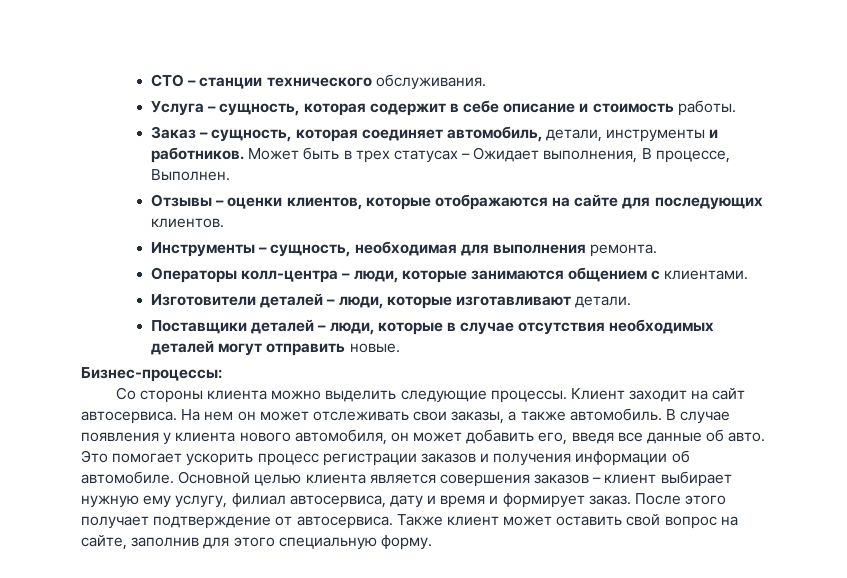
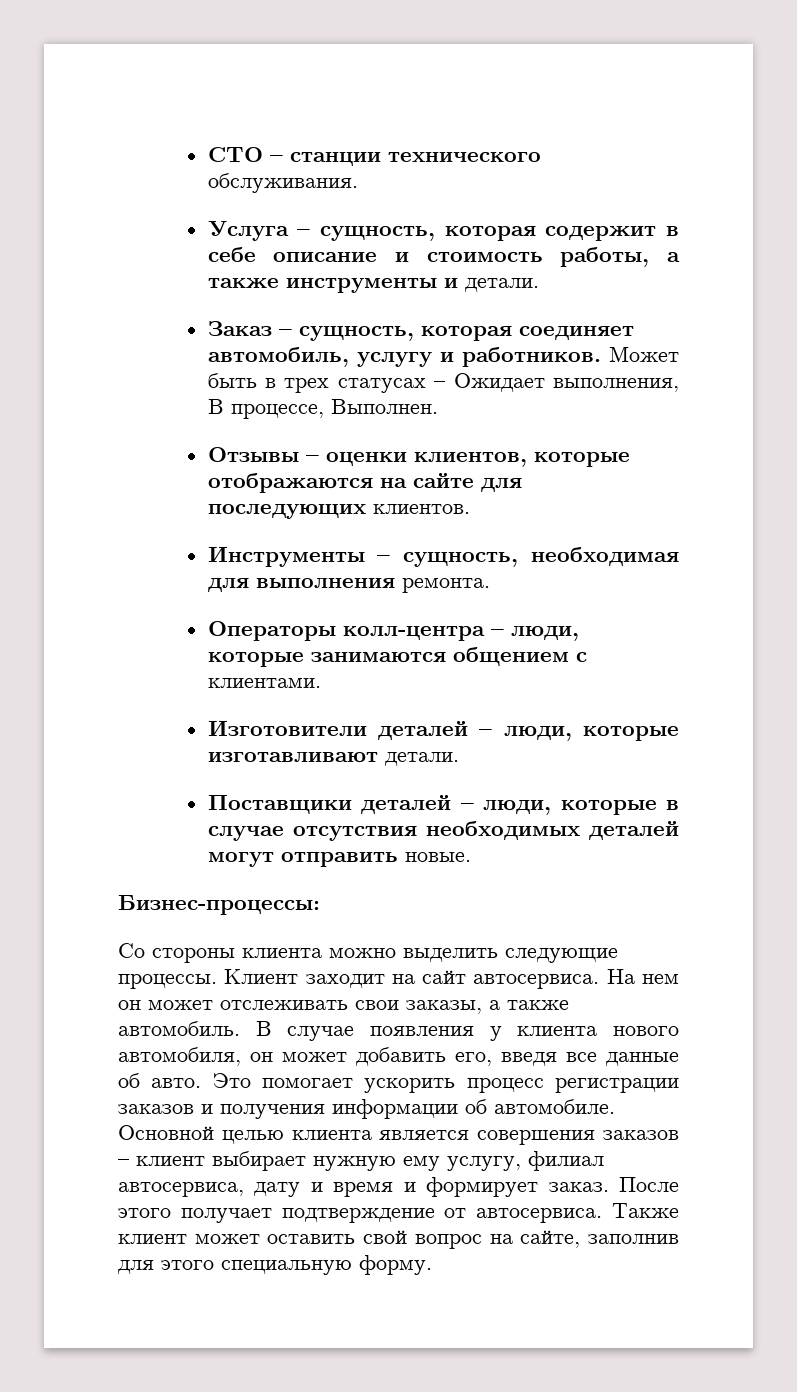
- Услуга – сущность, которая содержит в себе описание и стоимость работы.
+ Услуга – сущность, которая содержит в себе описание и стоимость работы, а также инструменты и детали.
- Заказ – сущность, которая соединяет автомобиль, детали, инструменты и работников.
+ Заказ – сущность, которая соединяет автомобиль, услугу и работников.

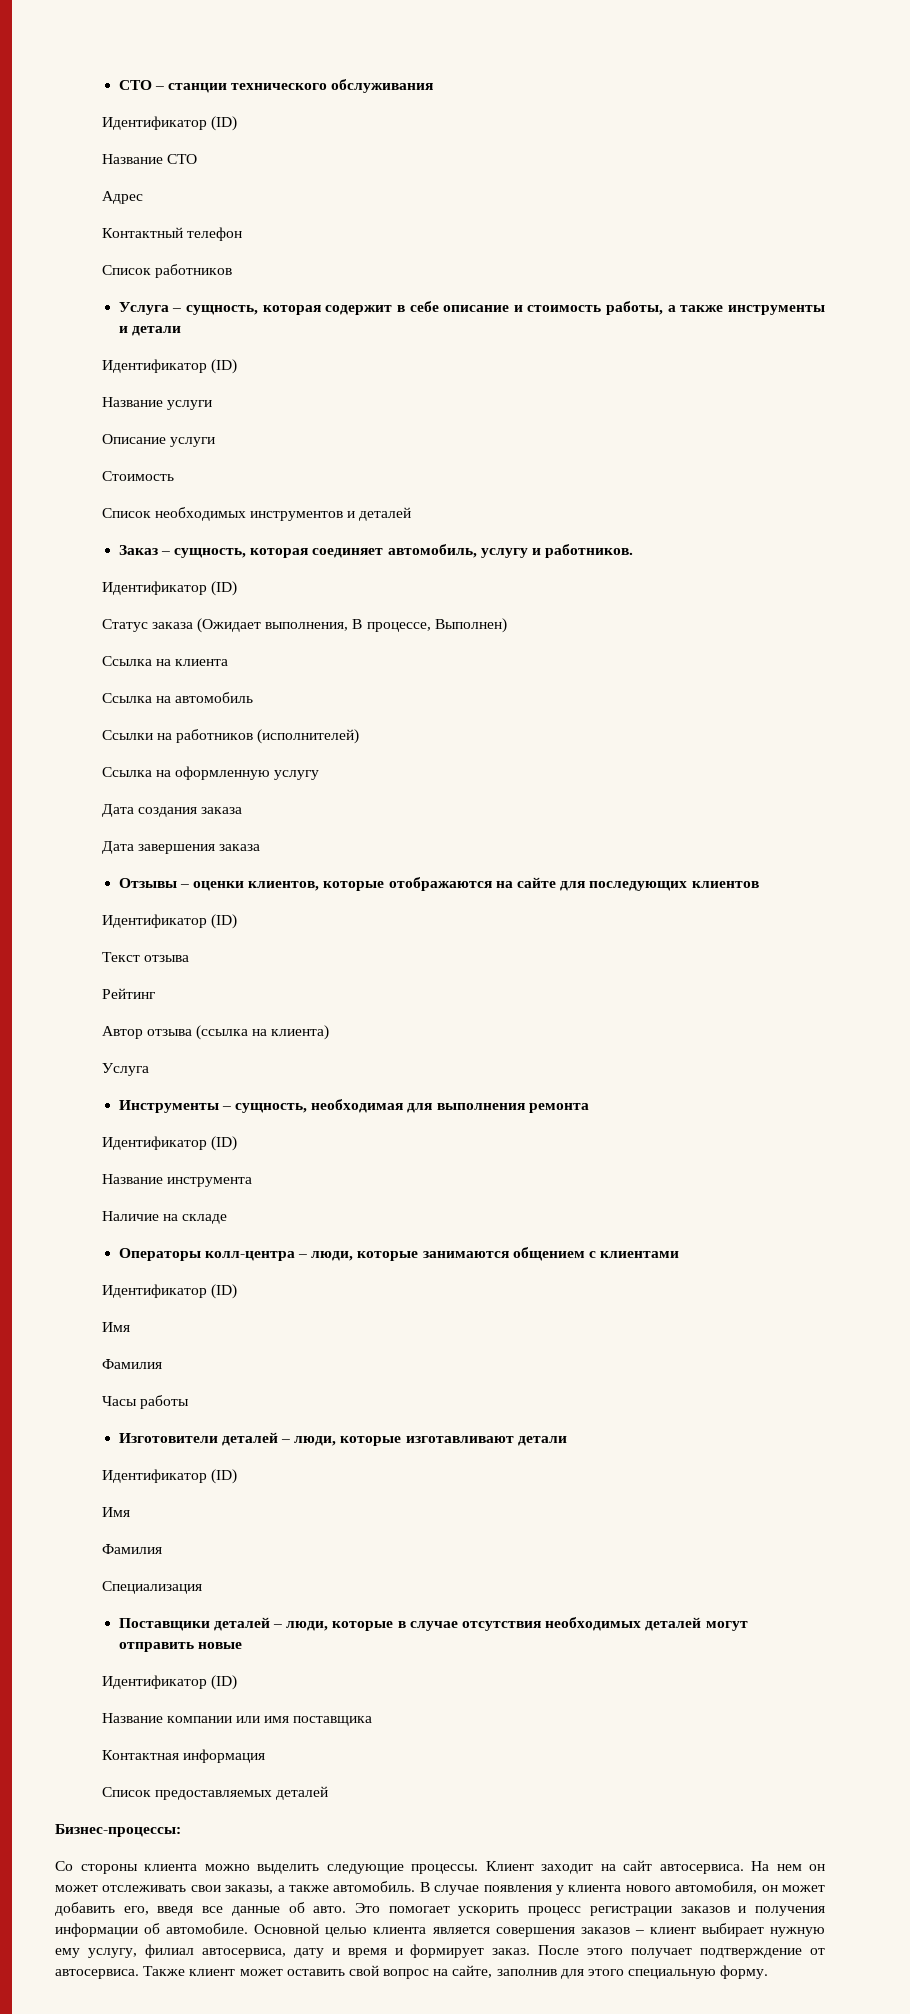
- СТО – станции технического обслуживания.
+ СТО – станции технического обслуживания
+ Идентификатор (ID)
+ Название СТО
+ Адрес
+ Контактный телефон
+ Список работников
- Услуга – сущность, которая содержит в себе описание и стоимость работы, а также инструменты и детали.
+ Услуга – сущность, которая содержит в себе описание и стоимость работы, а также инструменты и детали
+ Идентификатор (ID)
+ Название услуги
+ Описание услуги
+ Стоимость
+ Список необходимых инструментов и деталей
- Заказ – сущность, которая соединяет автомобиль, услугу и работников. Может быть в трех статусах – Ожидает выполнения, В процессе, Выполнен.
+ Заказ – сущность, которая соединяет автомобиль, услугу и работников.
+ Идентификатор (ID)
+ Статус заказа (Ожидает выполнения, В процессе, Выполнен)
+ Ссылка на клиента
+ Ссылка на автомобиль
+ Ссылки на работников (исполнителей)
+ Ссылка на оформленную услугу
+ Дата создания заказа
+ Дата завершения заказа
- Отзывы – оценки клиентов, которые отображаются на сайте для последующих клиентов.
+ Отзывы – оценки клиентов, которые отображаются на сайте для последующих клиентов
+ Идентификатор (ID)
+ Текст отзыва
+ Рейтинг
+ Автор отзыва (ссылка на клиента)
+ Услуга
- Инструменты – сущность, необходимая для выполнения ремонта.
+ Инструменты – сущность, необходимая для выполнения ремонта
+ Идентификатор (ID)
+ Название инструмента
+ Наличие на складе
- Операторы колл-центра – люди, которые занимаются общением с клиентами.
+ Операторы колл-центра – люди, которые занимаются общением с клиентами
+ Идентификатор (ID)
+ Имя
+ Фамилия
+ Часы работы
- Изготовители деталей – люди, которые изготавливают детали.
+ Изготовители деталей – люди, которые изготавливают детали
+ Идентификатор (ID)
+ Имя
+ Фамилия
+ Специализация
- Поставщики деталей – люди, которые в случае отсутствия необходимых деталей могут отправить новые.
+ Поставщики деталей – люди, которые в случае отсутствия необходимых деталей могут отправить новые
+ Идентификатор (ID)
+ Название компании или имя поставщика
+ Контактная информация
+ Список предоставляемых деталей

